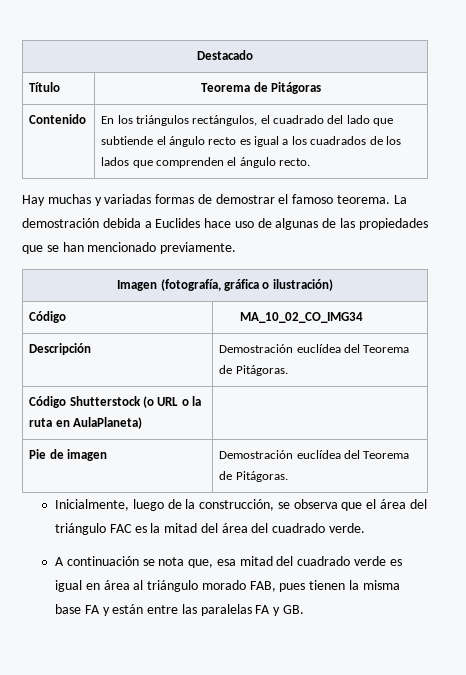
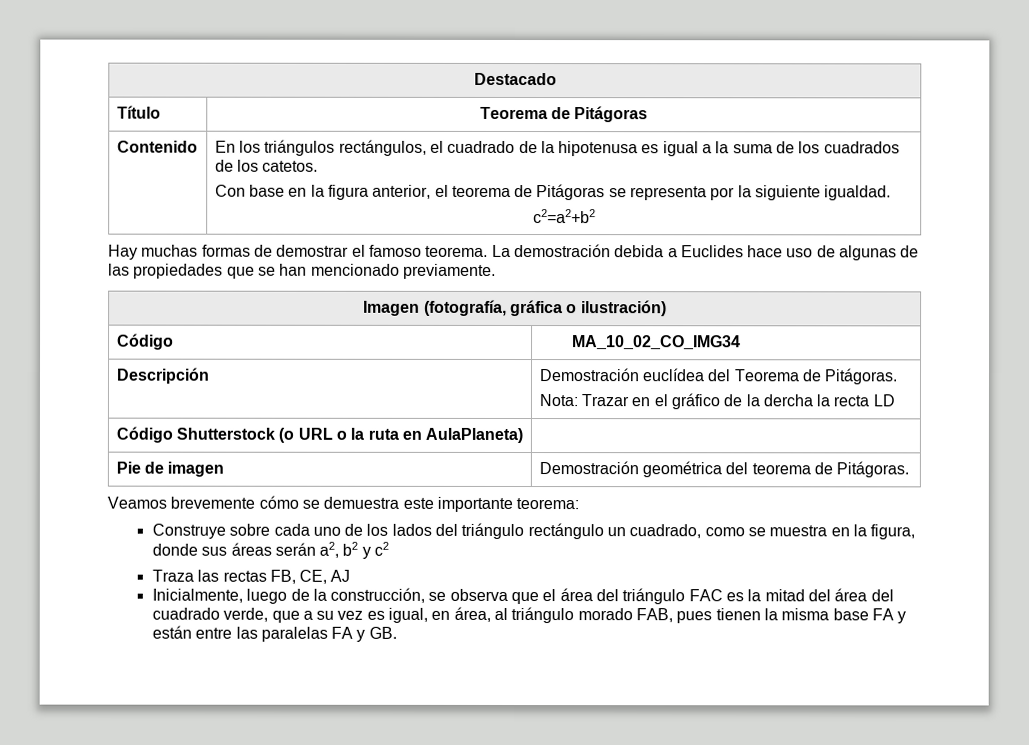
- Contenido | En los triángulos rectángulos, el cuadrado del lado que subtiende el ángulo recto es igual a los cuadrados de los lados que comprenden el ángulo recto.
+ Contenido | En los triángulos rectángulos, el cuadrado de la hipotenusa es igual a la suma de los cuadrados de los catetos.
+ Con base en la figura anterior, el teorema de Pitágoras se representa por la siguiente igualdad.
+ c2=a2+b2
- Hay muchas y variadas formas de demostrar el famoso teorema.
+ Hay muchas formas de demostrar el famoso teorema.
  Descripción | Demostración euclídea del Teorema de Pitágoras.
+ Nota: Trazar en el gráfico de la dercha la recta LD
- Pie de imagen | Demostración euclídea del Teorema de Pitágoras.
+ Pie de imagen | Demostración geométrica del teorema de Pitágoras.
+ Veamos brevemente cómo se demuestra este importante teorema:
+ Construye sobre cada uno de los lados del triángulo rectángulo un cuadrado, como se muestra en la figura, donde sus áreas serán a2, b2 y c2
+ Traza las rectas FB, CE, AJ
- Inicialmente, luego de la construcción, se observa que el área del triángulo FAC es la mitad del área del cuadrado verde.
- A continuación se nota que, esa mitad del cuadrado verde es igual en área al triángulo morado FAB, pues tienen la misma base FA y están entre las paralelas FA y GB.
+ Inicialmente, luego de la construcción, se observa que el área del triángulo FAC es la mitad del área del cuadrado verde, que a su vez es igual, en área, al triángulo morado FAB, pues tienen la misma base FA y están entre las paralelas FA y GB.

